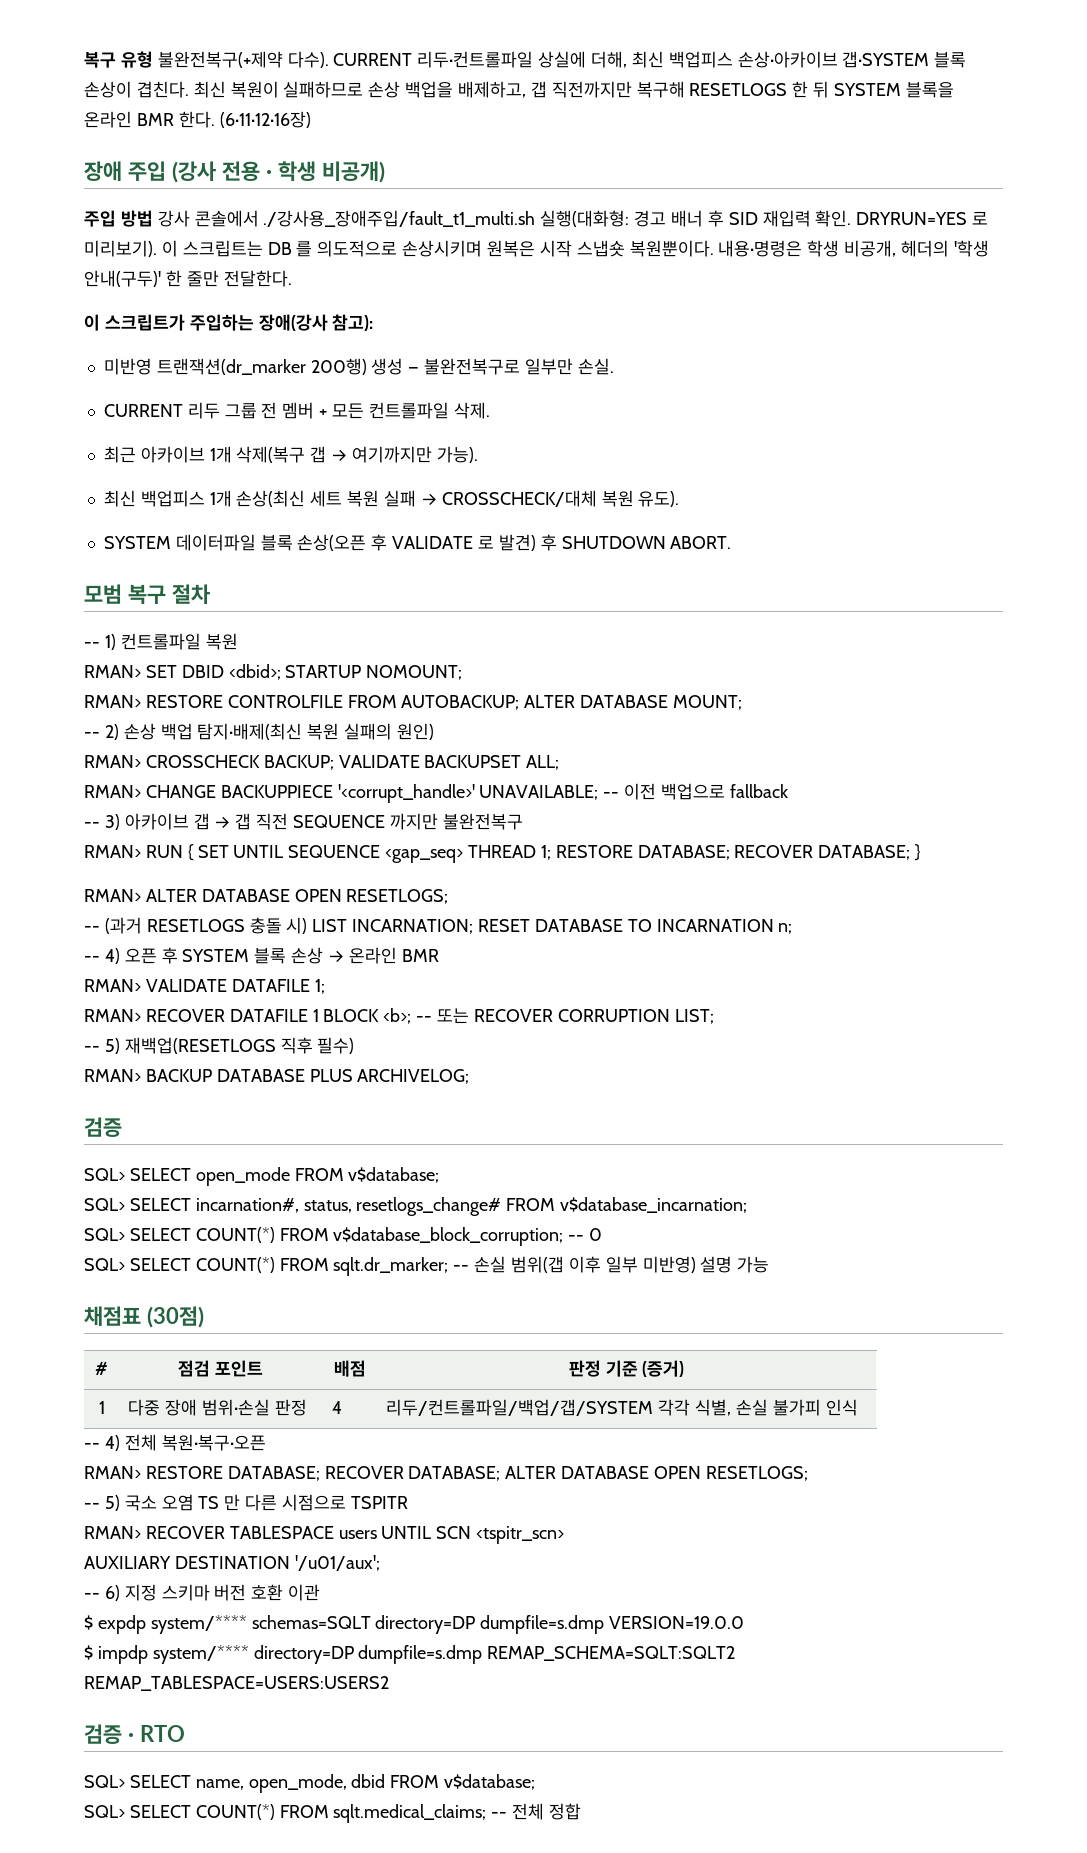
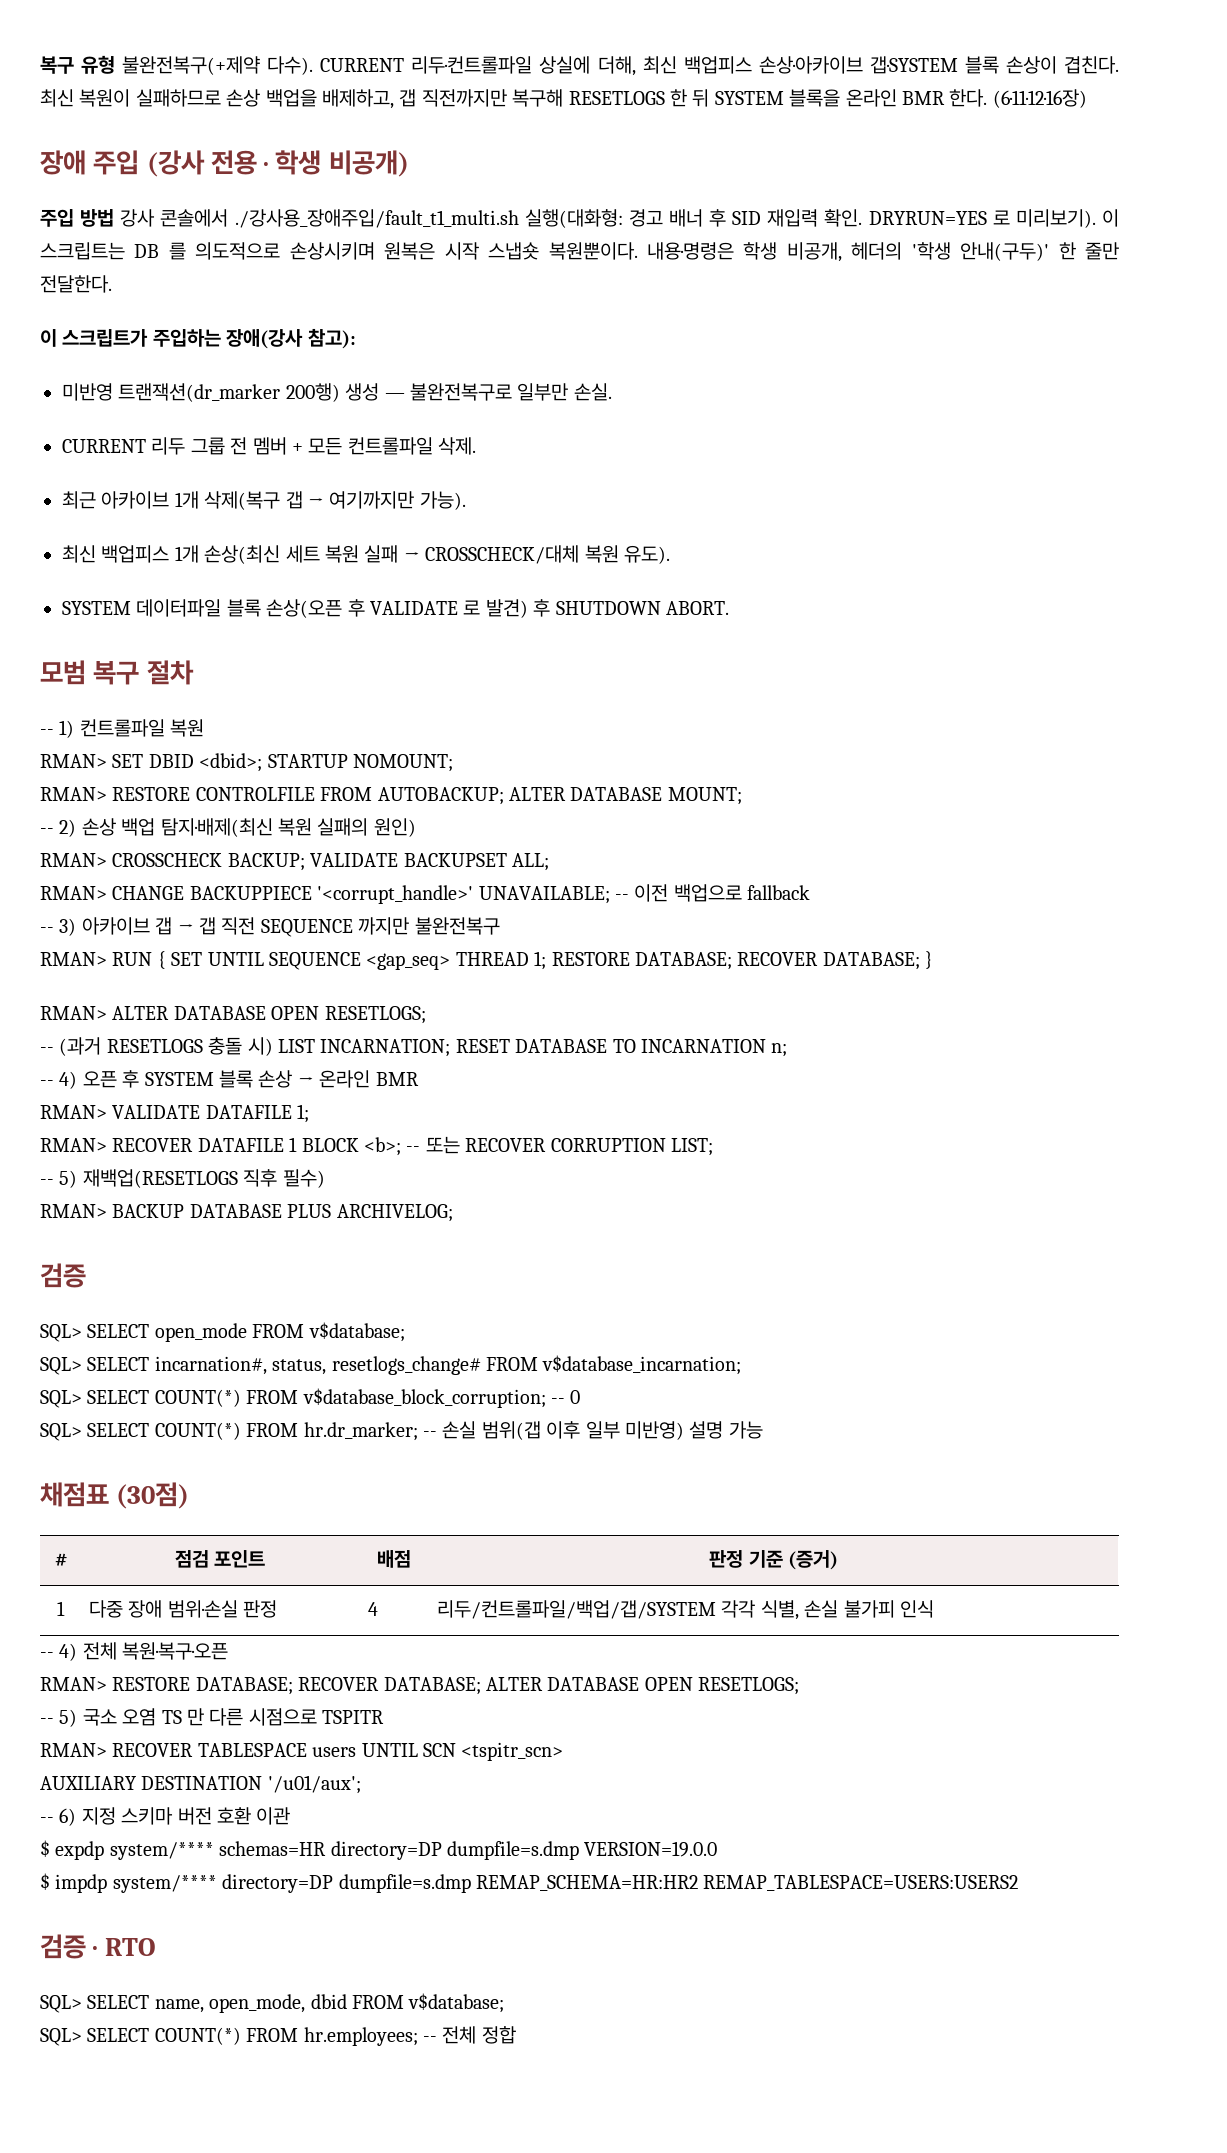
- SQL> SELECT COUNT(*) FROM sqlt.dr_marker; -- 손실 범위(갭 이후 일부 미반영) 설명 가능
+ SQL> SELECT COUNT(*) FROM hr.dr_marker; -- 손실 범위(갭 이후 일부 미반영) 설명 가능
- $ expdp system/**** schemas=SQLT directory=DP dumpfile=s.dmp VERSION=19.0.0
+ $ expdp system/**** schemas=HR directory=DP dumpfile=s.dmp VERSION=19.0.0
- $ impdp system/**** directory=DP dumpfile=s.dmp REMAP_SCHEMA=SQLT:SQLT2 REMAP_TABLESPACE=USERS:USERS2
+ $ impdp system/**** directory=DP dumpfile=s.dmp REMAP_SCHEMA=HR:HR2 REMAP_TABLESPACE=USERS:USERS2
- SQL> SELECT COUNT(*) FROM sqlt.medical_claims; -- 전체 정합
+ SQL> SELECT COUNT(*) FROM hr.employees; -- 전체 정합

